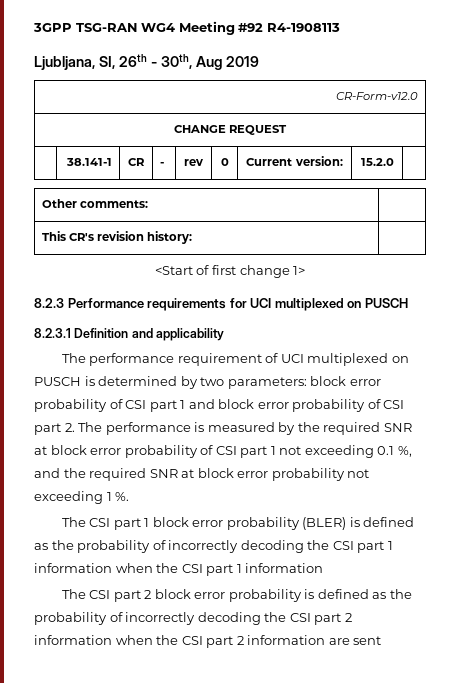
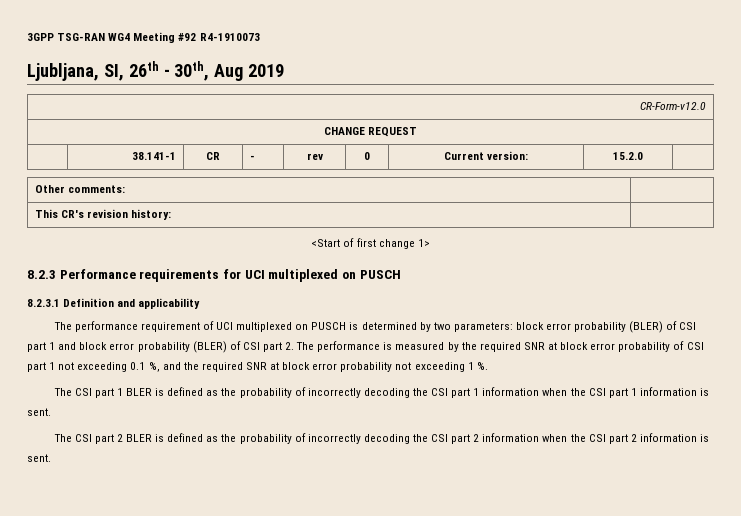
- 3GPP TSG-RAN WG4 Meeting #92 R4-1908113
+ 3GPP TSG-RAN WG4 Meeting #92 R4-1910073
- The performance requirement of UCI multiplexed on PUSCH is determined by two parameters: block error probability of CSI part 1 and block error probability of CSI part 2. The performance is measured by the required SNR at block error probability of CSI part 1 not exceeding 0.1 %, and the required SNR at block error probability not exceeding 1 %.
+ The performance requirement of UCI multiplexed on PUSCH is determined by two parameters: block error probability (BLER) of CSI part 1 and block error probability (BLER) of CSI part 2. The performance is measured by the required SNR at block error probability of CSI part 1 not exceeding 0.1 %, and the required SNR at block error probability not exceeding 1 %.
- The CSI part 1 block error probability (BLER) is defined as the probability of incorrectly decoding the CSI part 1 information when the CSI part 1 information
+ The CSI part 1 BLER is defined as the probability of incorrectly decoding the CSI part 1 information when the CSI part 1 information is sent.
- The CSI part 2 block error probability is defined as the probability of incorrectly decoding the CSI part 2 information when the CSI part 2 information are sent
+ The CSI part 2 BLER is defined as the probability of incorrectly decoding the CSI part 2 information when the CSI part 2 information is sent.

